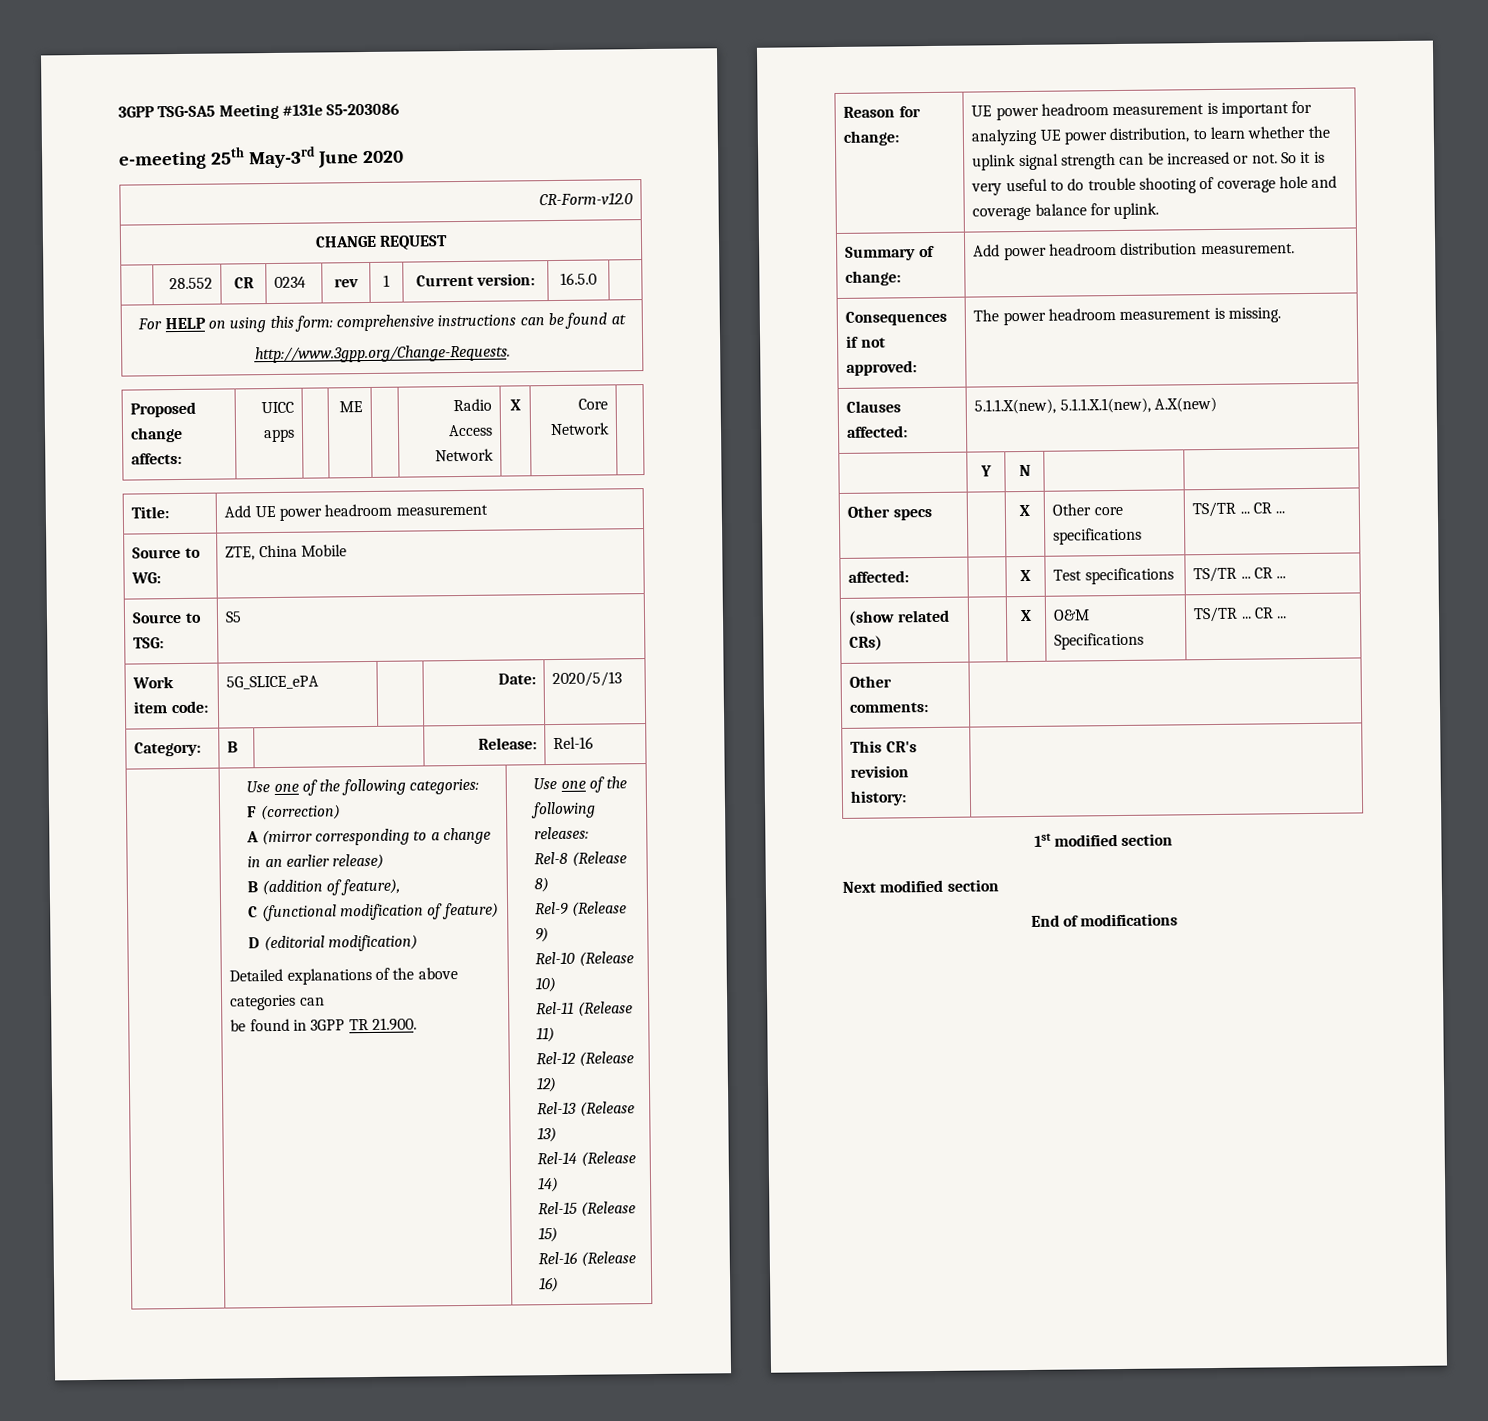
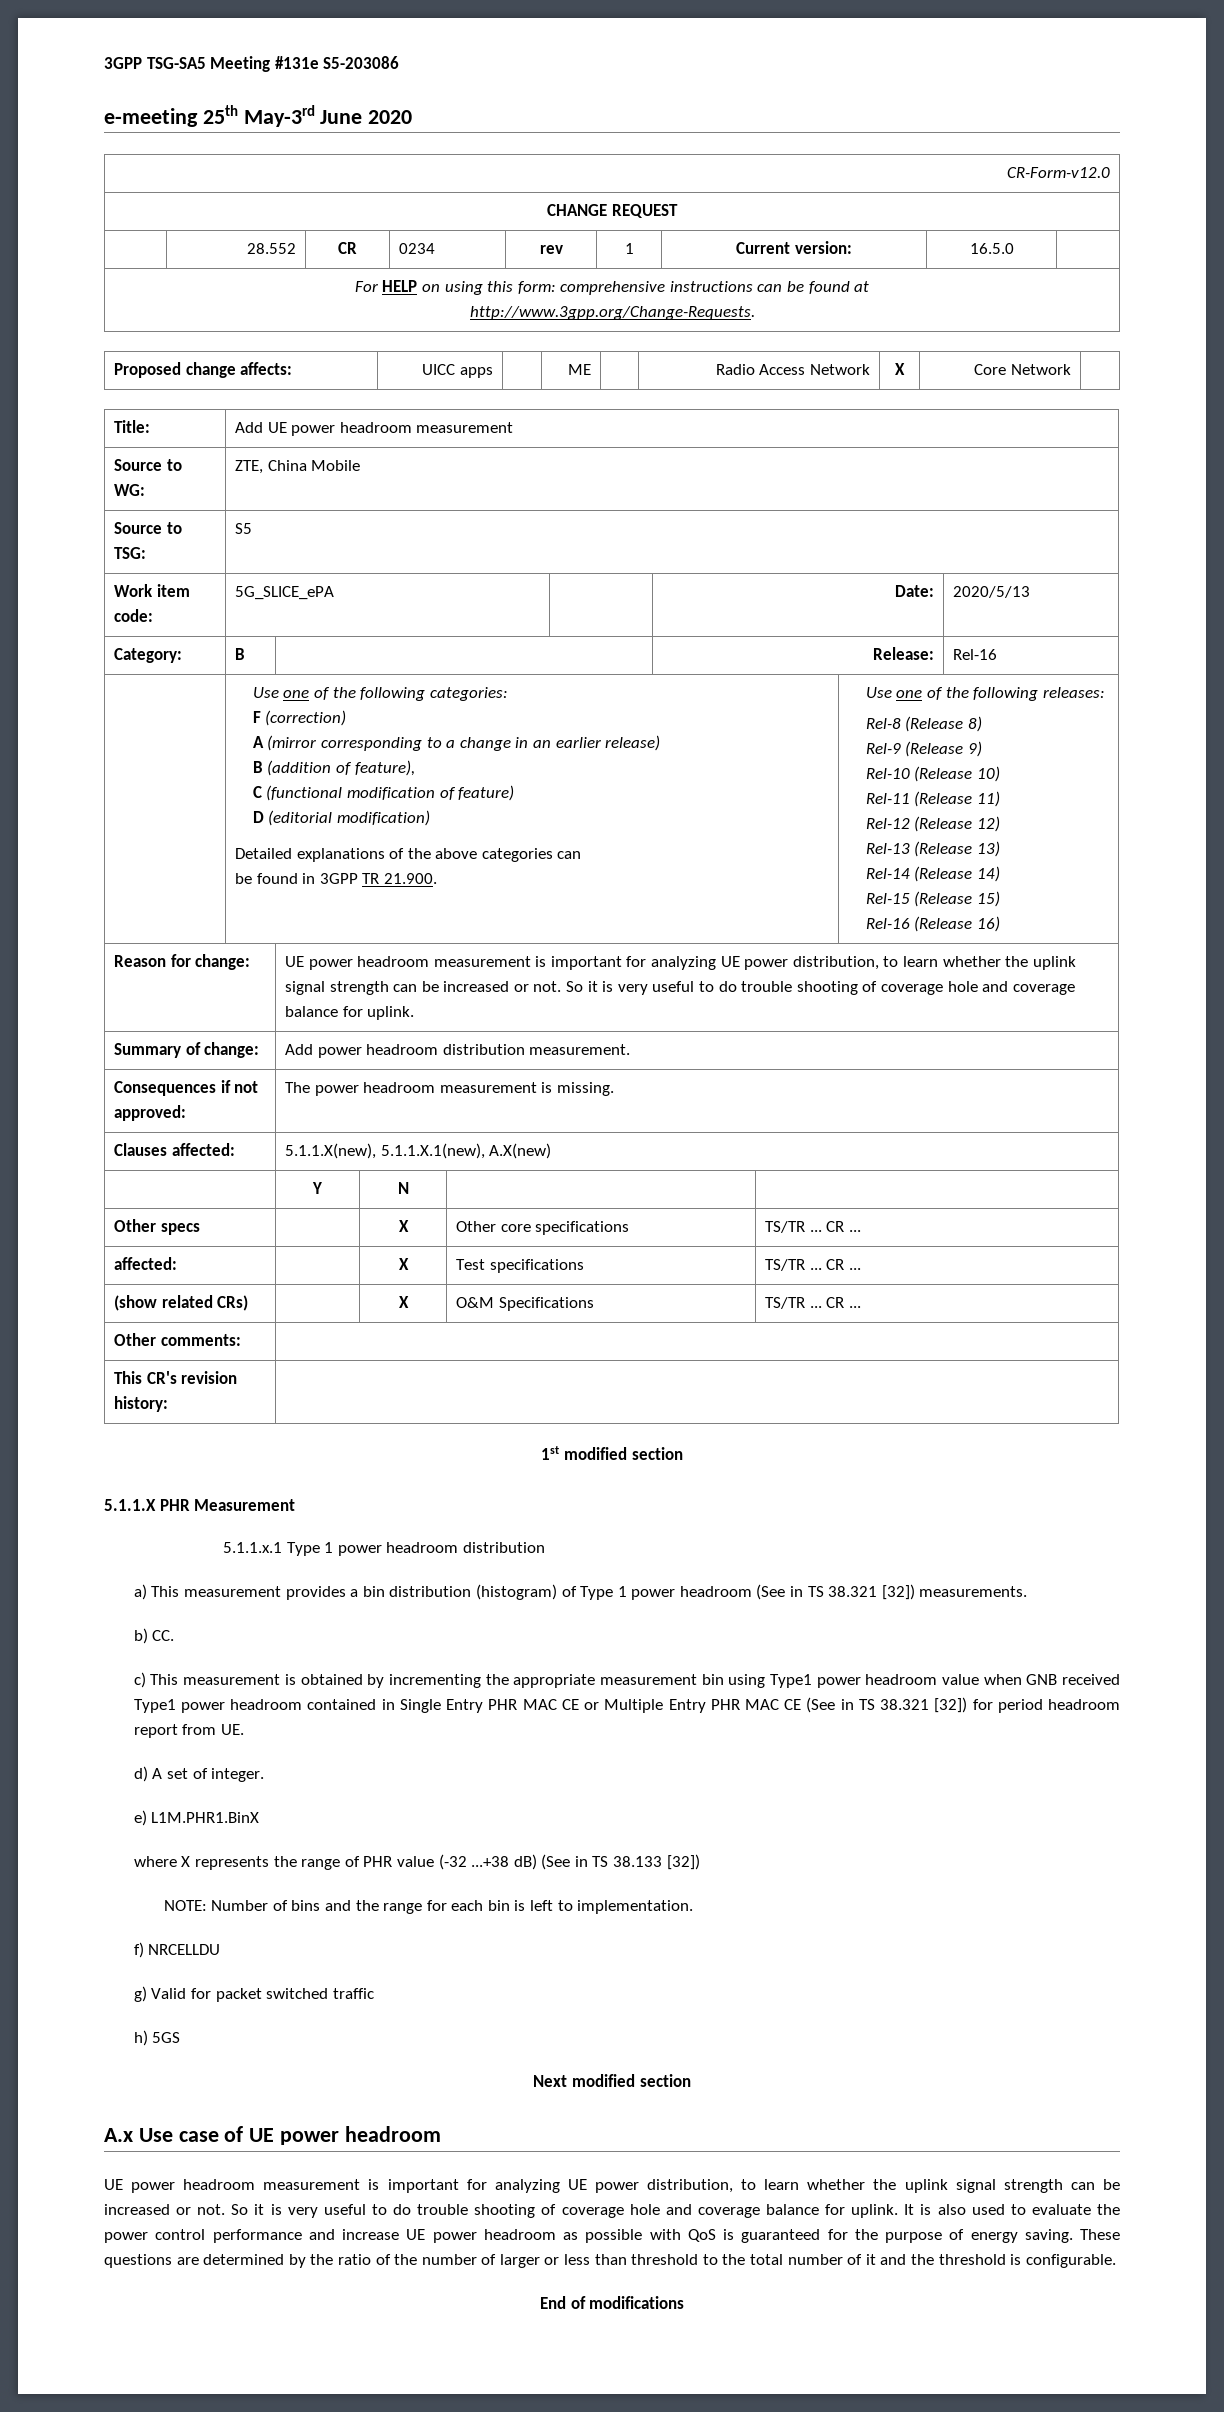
+ 5.1.1.X PHR Measurement
+ 5.1.1.x.1 Type 1 power headroom distribution
+ a) This measurement provides a bin distribution (histogram) of Type 1 power headroom (See in TS 38.321 [32]) measurements.
+ b) CC.
+ c) This measurement is obtained by incrementing the appropriate measurement bin using Type1 power headroom value when GNB received Type1 power headroom contained in Single Entry PHR MAC CE or Multiple Entry PHR MAC CE (See in TS 38.321 [32]) for period headroom report from UE.
+ d) A set of integer.
+ e) L1M.PHR1.BinX
+ where X represents the range of PHR value (-32 ...+38 dB) (See in TS 38.133 [32])
+ NOTE: Number of bins and the range for each bin is left to implementation.
+ f) NRCELLDU
+ g) Valid for packet switched traffic
+ h) 5GS
  Next modified section
+ A.x Use case of UE power headroom
+ UE power headroom measurement is important for analyzing UE power distribution, to learn whether the uplink signal strength can be increased or not. So it is very useful to do trouble shooting of coverage hole and coverage balance for uplink. It is also used to evaluate the power control performance and increase UE power headroom as possible with QoS is guaranteed for the purpose of energy saving. These questions are determined by the ratio of the number of larger or less than threshold to the total number of it and the threshold is configurable.

